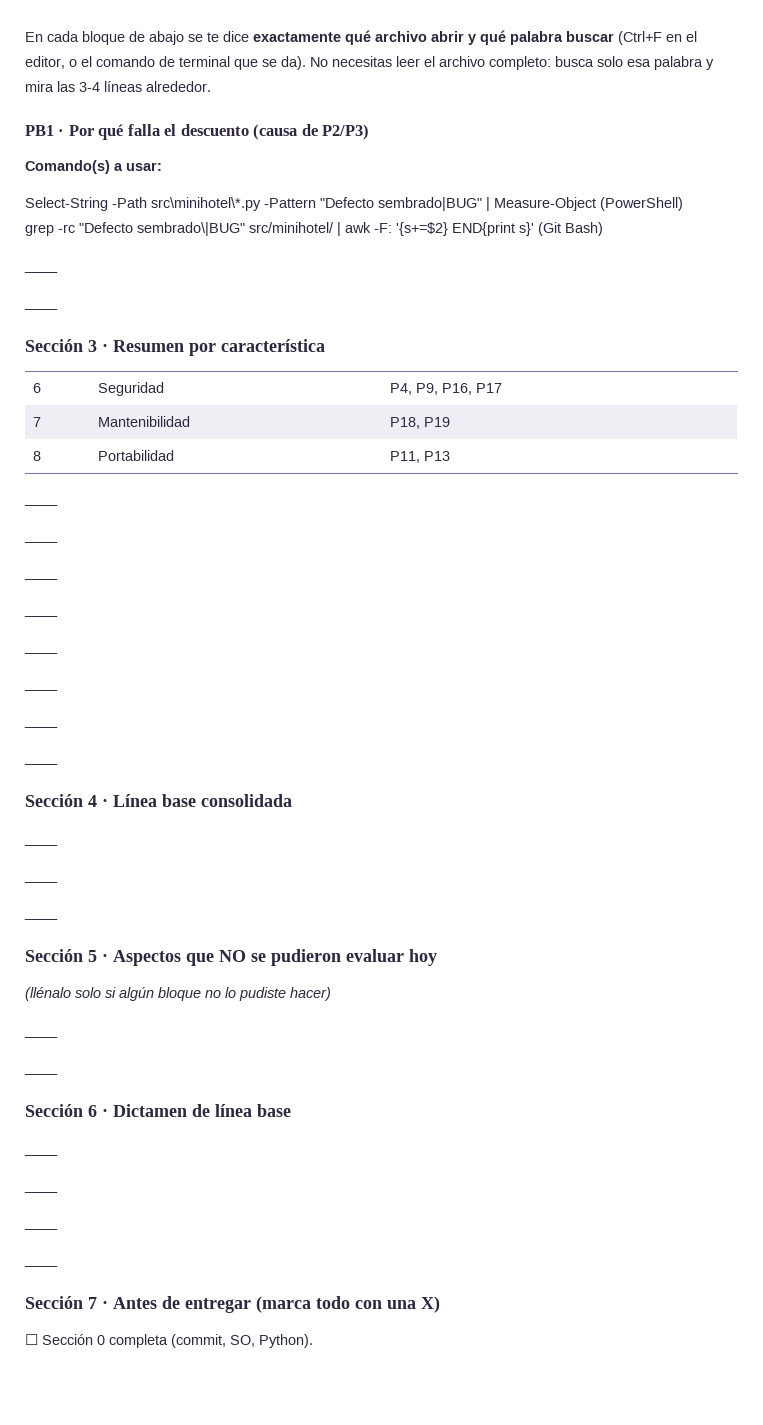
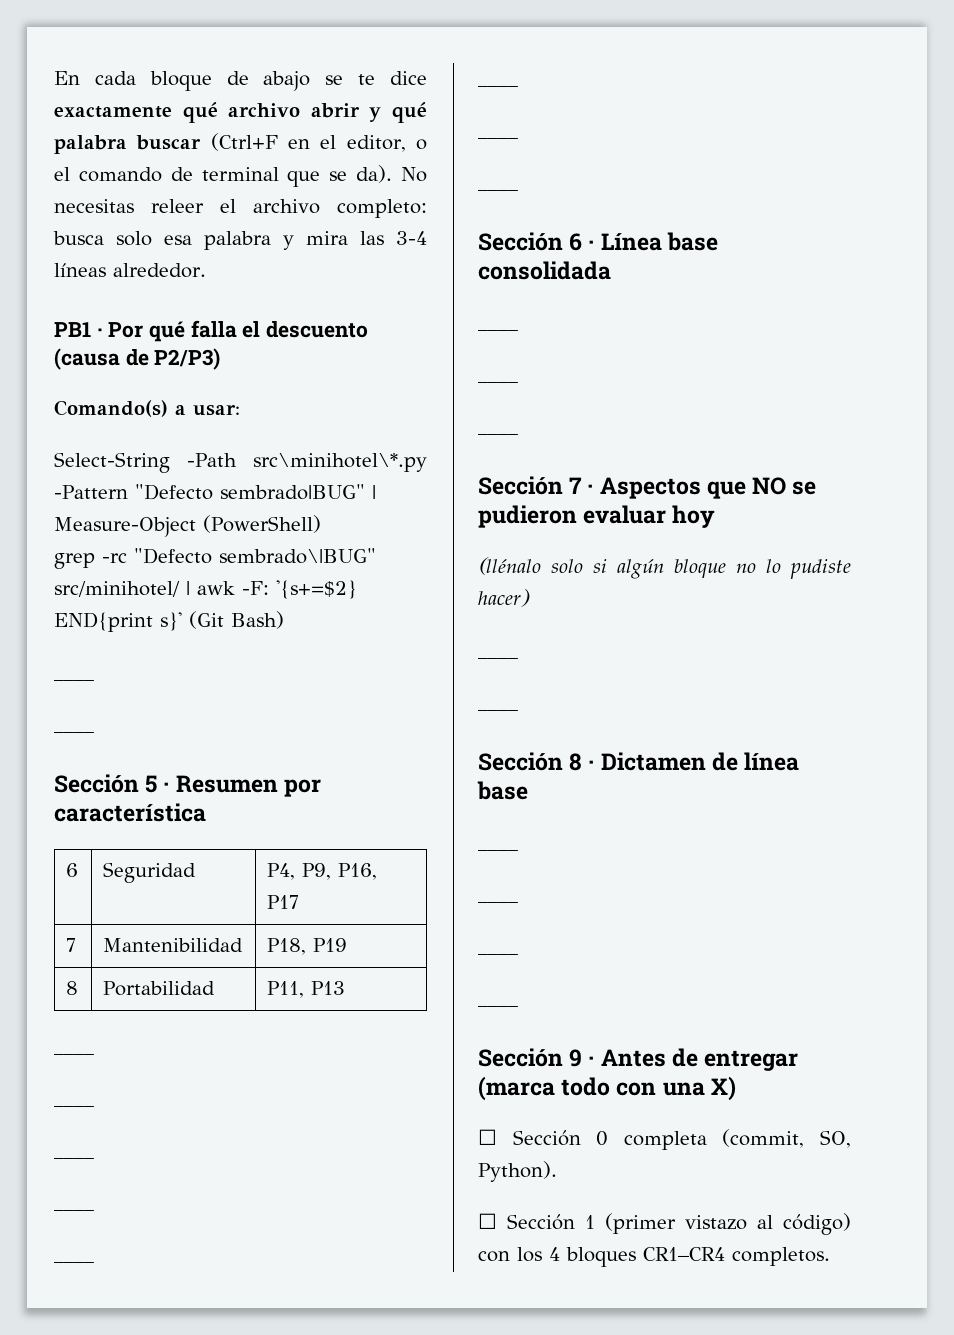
- No necesitas leer el archivo completo: busca solo esa palabra y mira las 3-4 líneas alrededor.
+ No necesitas releer el archivo completo: busca solo esa palabra y mira las 3-4 líneas alrededor.
- Sección 3 · Resumen por característica
+ Sección 5 · Resumen por característica
- Sección 4 · Línea base consolidada
+ Sección 6 · Línea base consolidada
- Sección 5 · Aspectos que NO se pudieron evaluar hoy
+ Sección 7 · Aspectos que NO se pudieron evaluar hoy
- Sección 6 · Dictamen de línea base
+ Sección 8 · Dictamen de línea base
- Sección 7 · Antes de entregar (marca todo con una X)
+ Sección 9 · Antes de entregar (marca todo con una X)
+ ☐ Sección 1 (primer vistazo al código) con los 4 bloques CR1–CR4 completos.

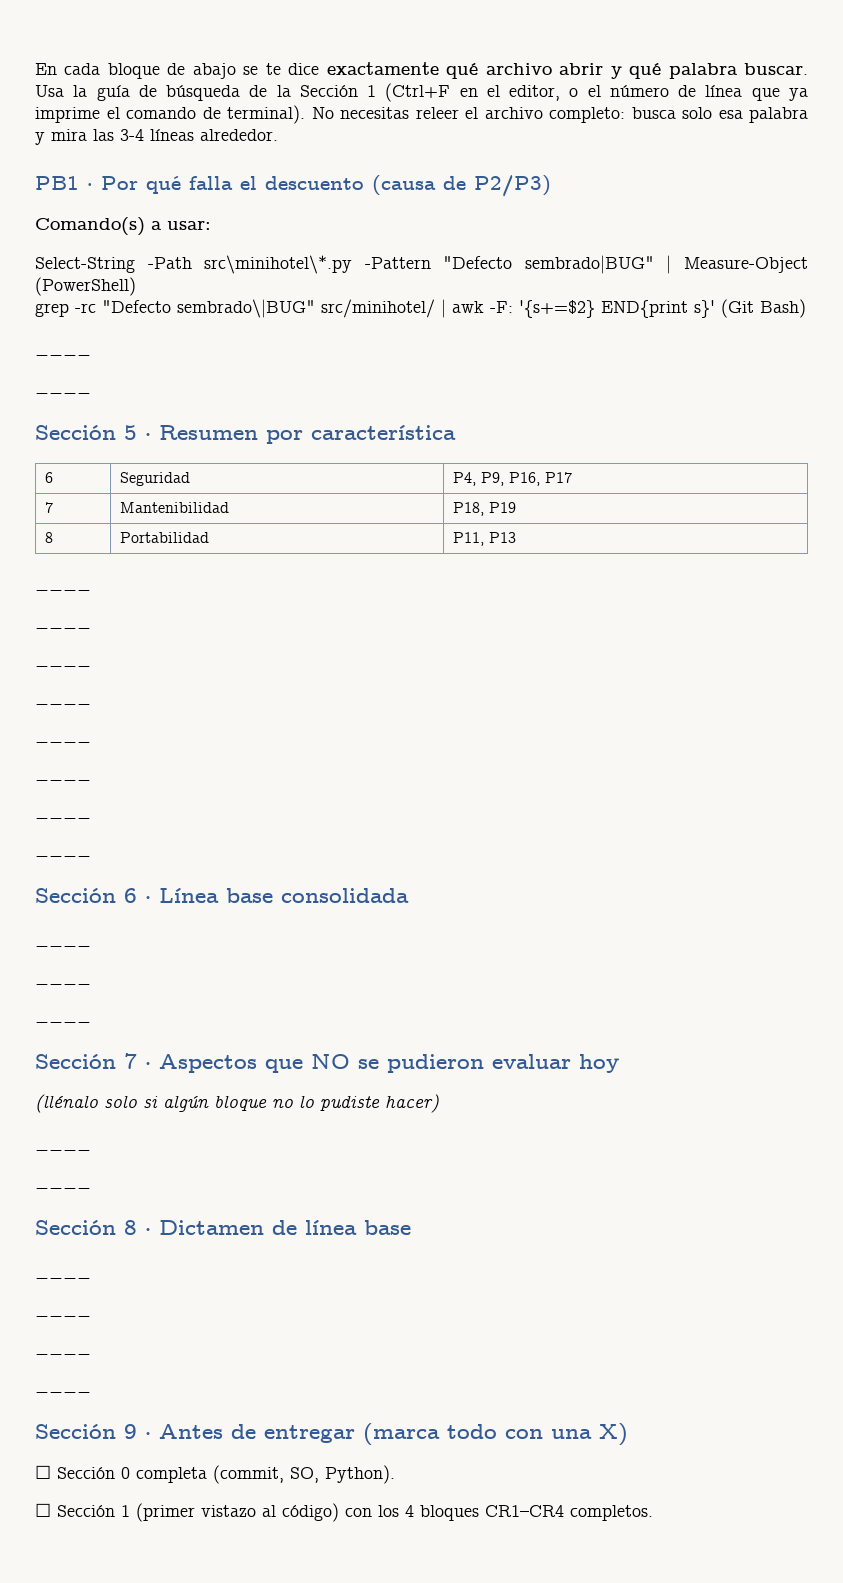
- En cada bloque de abajo se te dice exactamente qué archivo abrir y qué palabra buscar (Ctrl+F en el editor, o el comando de terminal que se da).
+ En cada bloque de abajo se te dice exactamente qué archivo abrir y qué palabra buscar. Usa la guía de búsqueda de la Sección 1 (Ctrl+F en el editor, o el número de línea que ya imprime el comando de terminal).

